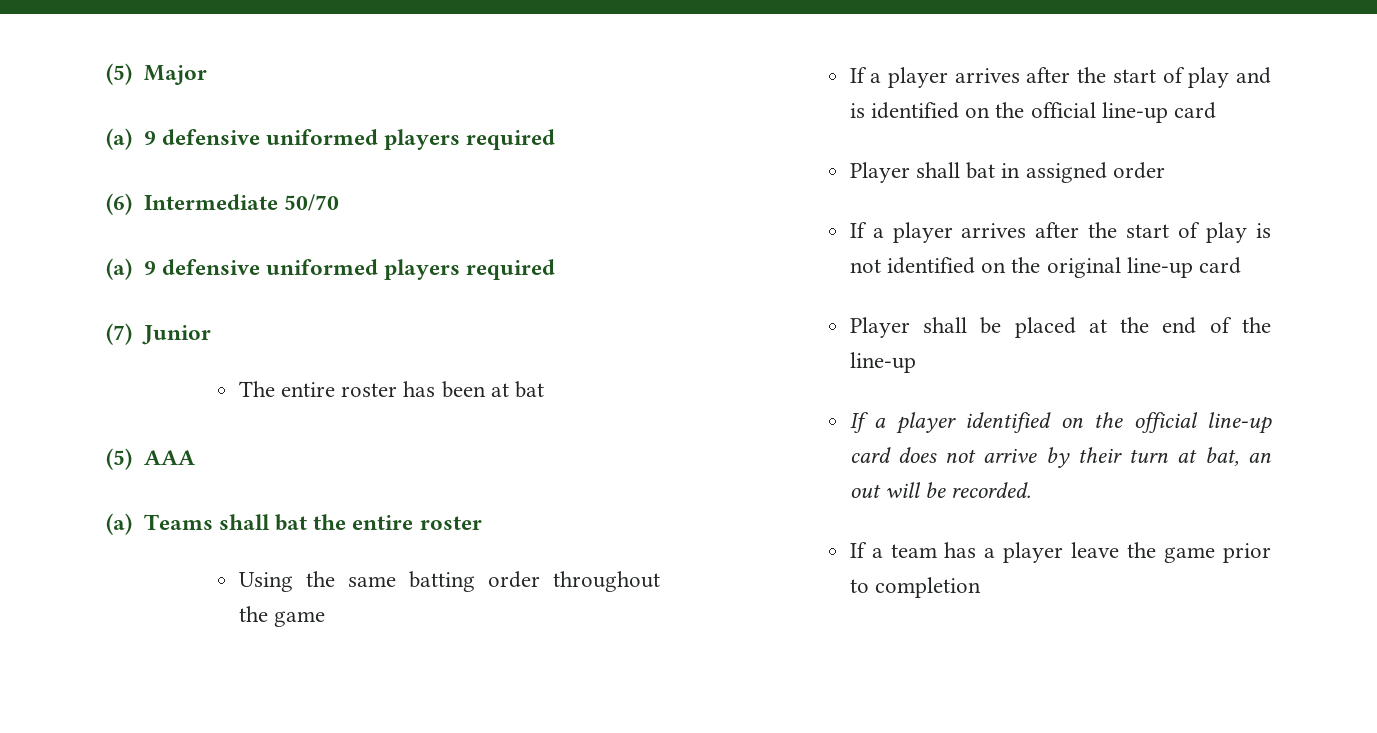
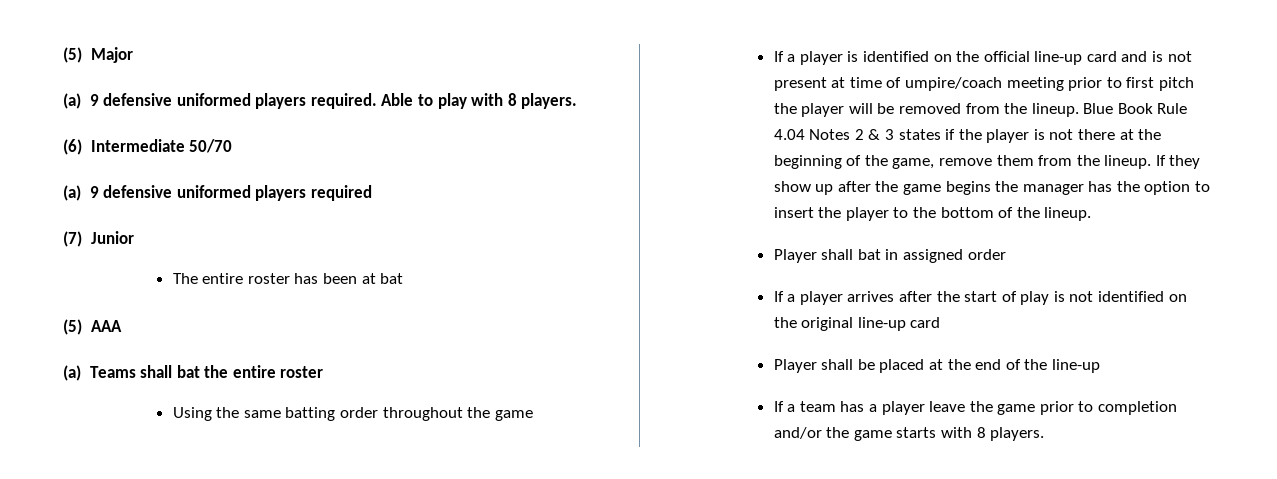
  (5) Major
- (a) 9 defensive uniformed players required
+ (a) 9 defensive uniformed players required. Able to play with 8 players.
- If a player arrives after the start of play and is identified on the official line-up card
+ If a player is identified on the official line-up card and is not present at time of umpire/coach meeting prior to first pitch the player will be removed from the lineup. Blue Book Rule 4.04 Notes 2 & 3 states if the player is not there at the beginning of the game, remove them from the lineup. If they show up after the game begins the manager has the option to insert the player to the bottom of the lineup.
- If a player identified on the official line-up card does not arrive by their turn at bat, an out will be recorded.
- If a team has a player leave the game prior to completion
+ If a team has a player leave the game prior to completion and/or the game starts with 8 players.

